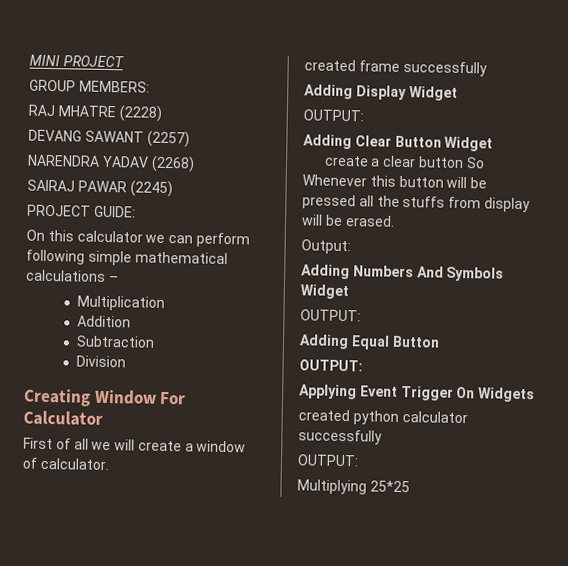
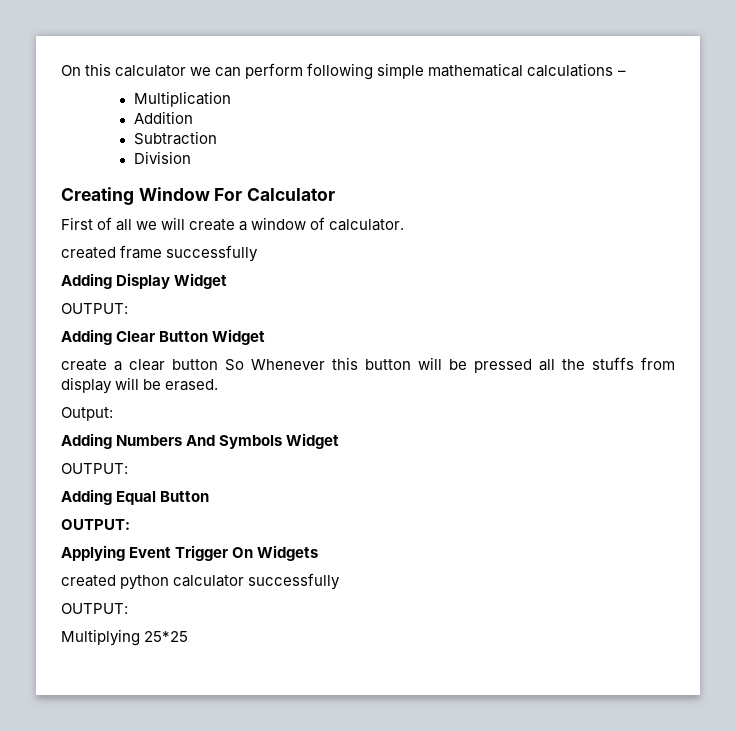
- MINI PROJECT
- GROUP MEMBERS:
- RAJ MHATRE (2228)
- DEVANG SAWANT (2257)
- NARENDRA YADAV (2268)
- SAIRAJ PAWAR (2245)
- PROJECT GUIDE:

